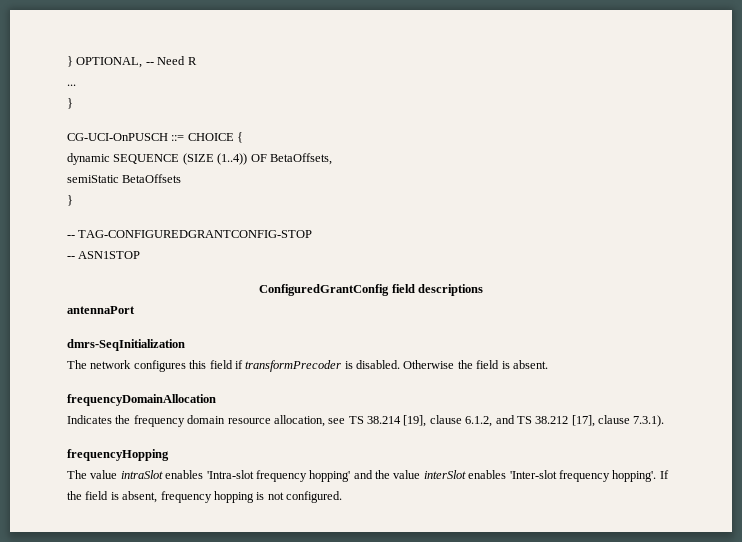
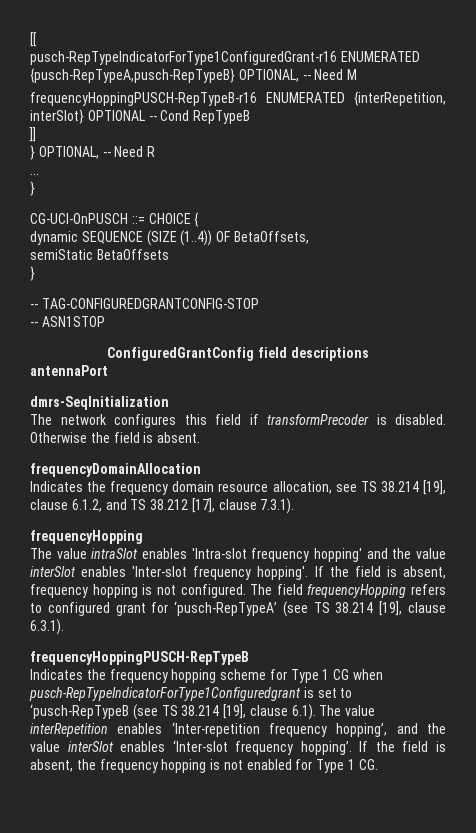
+ [[
+ pusch-RepTypeIndicatorForType1ConfiguredGrant-r16 ENUMERATED {pusch-RepTypeA,pusch-RepTypeB} OPTIONAL, -- Need M
+ frequencyHoppingPUSCH-RepTypeB-r16 ENUMERATED {interRepetition, interSlot} OPTIONAL -- Cond RepTypeB
+ ]]
+ The field frequencyHopping refers to configured grant for ‘pusch-RepTypeA’ (see TS 38.214 [19], clause 6.3.1).
+ frequencyHoppingPUSCH-RepTypeB
+ Indicates the frequency hopping scheme for Type 1 CG when pusch-RepTypeIndicatorForType1Configuredgrant is set to ‘pusch-RepTypeB (see TS 38.214 [19], clause 6.1). The value interRepetition enables ‘Inter-repetition frequency hopping’, and the value interSlot enables ‘Inter-slot frequency hopping’. If the field is absent, the frequency hopping is not enabled for Type 1 CG.

